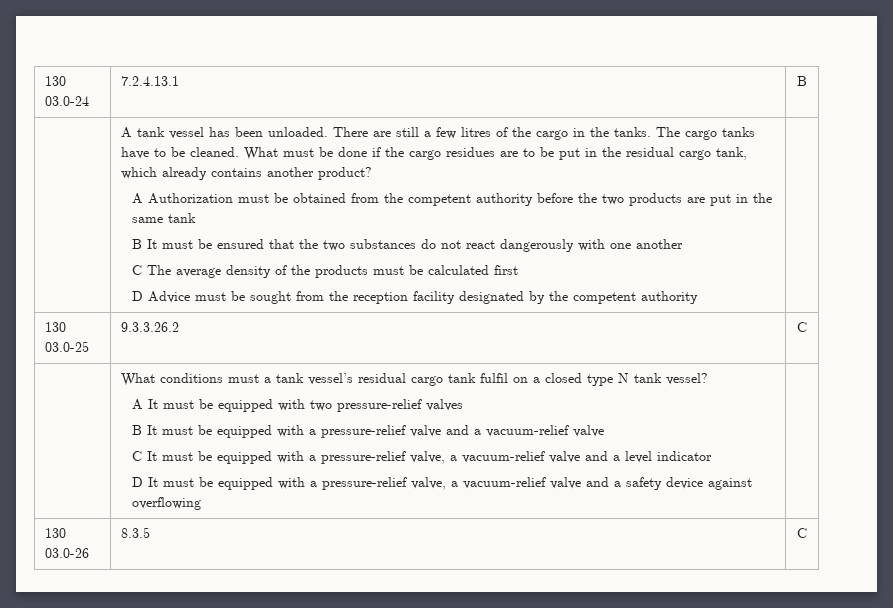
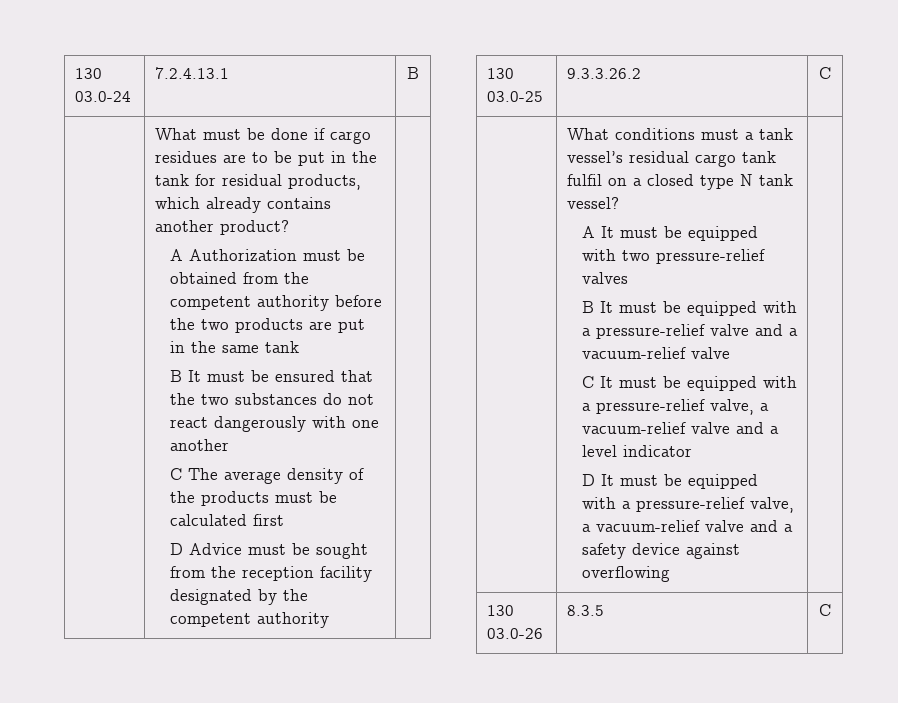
- A tank vessel has been unloaded. There are still a few litres of the cargo in the tanks. The cargo tanks have to be cleaned. What must be done if the cargo residues are to be put in the residual cargo tank, which already contains another product?
+ What must be done if cargo residues are to be put in the tank for residual products, which already contains another product?

